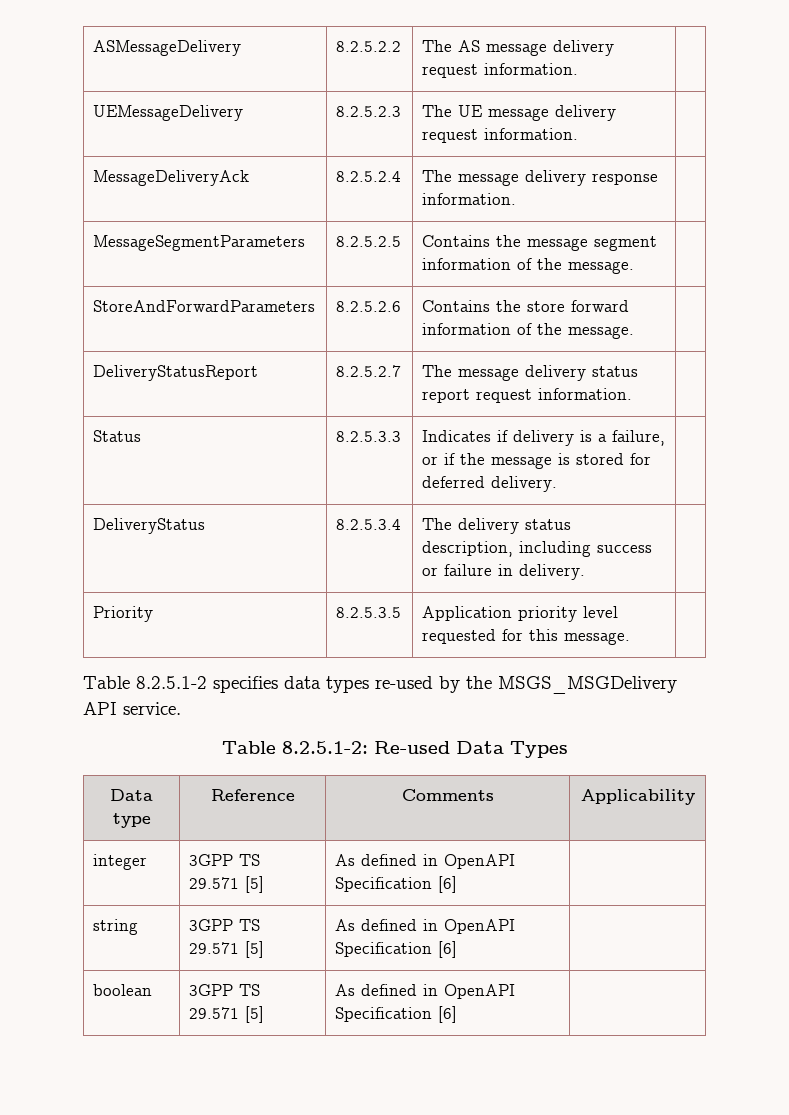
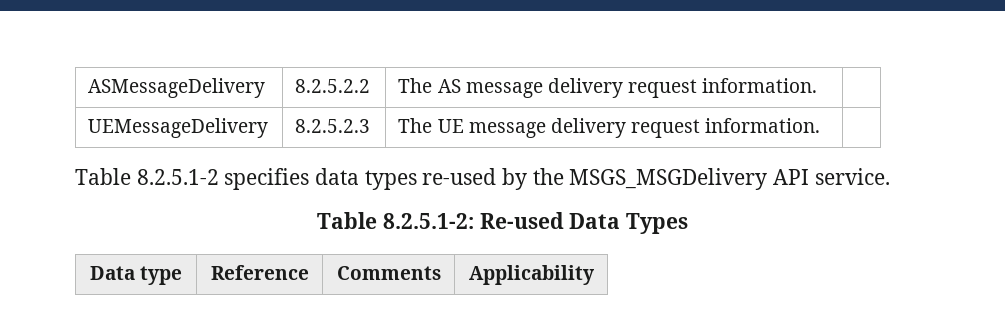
- MessageDeliveryAck | 8.2.5.2.4 | The message delivery response information. |
- MessageSegmentParameters | 8.2.5.2.5 | Contains the message segment information of the message. |
- StoreAndForwardParameters | 8.2.5.2.6 | Contains the store forward information of the message. |
- DeliveryStatusReport | 8.2.5.2.7 | The message delivery status report request information. |
- Status | 8.2.5.3.3 | Indicates if delivery is a failure, or if the message is stored for deferred delivery. |
- DeliveryStatus | 8.2.5.3.4 | The delivery status description, including success or failure in delivery. |
- Priority | 8.2.5.3.5 | Application priority level requested for this message. |
- integer | 3GPP TS 29.571 [5] | As defined in OpenAPI Specification [6] |
- string | 3GPP TS 29.571 [5] | As defined in OpenAPI Specification [6] |
- boolean | 3GPP TS 29.571 [5] | As defined in OpenAPI Specification [6] |

